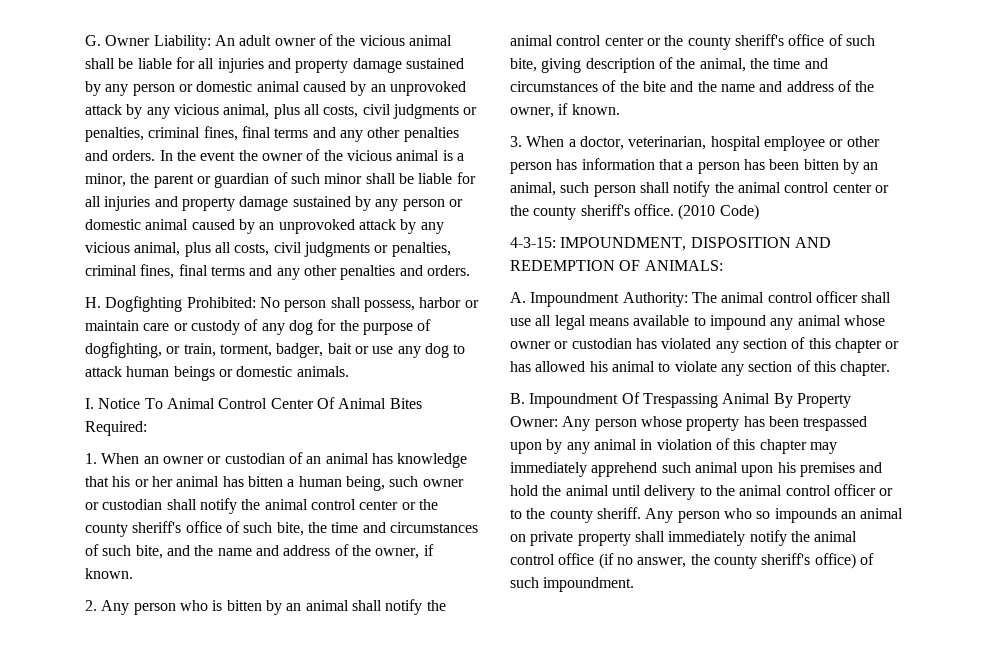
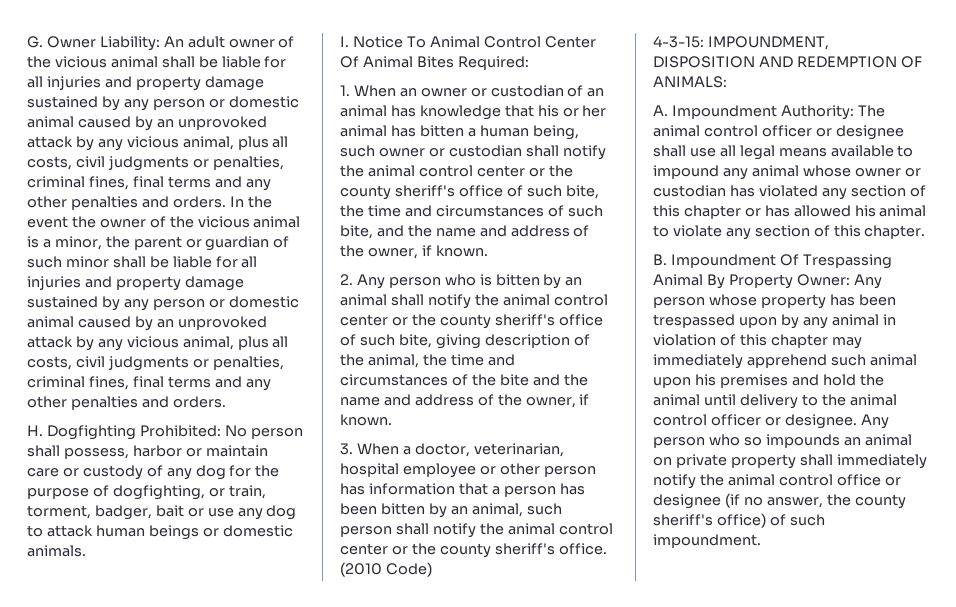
- A. Impoundment Authority: The animal control officer shall use all legal means available to impound any animal whose owner or custodian has violated any section of this chapter or has allowed his animal to violate any section of this chapter.
+ A. Impoundment Authority: The animal control officer or designee shall use all legal means available to impound any animal whose owner or custodian has violated any section of this chapter or has allowed his animal to violate any section of this chapter.
- B. Impoundment Of Trespassing Animal By Property Owner: Any person whose property has been trespassed upon by any animal in violation of this chapter may immediately apprehend such animal upon his premises and hold the animal until delivery to the animal control officer or to the county sheriff.
+ B. Impoundment Of Trespassing Animal By Property Owner: Any person whose property has been trespassed upon by any animal in violation of this chapter may immediately apprehend such animal upon his premises and hold the animal until delivery to the animal control officer or designee.
- Any person who so impounds an animal on private property shall immediately notify the animal control office (if no answer, the county sheriff's office) of such impoundment.
+ Any person who so impounds an animal on private property shall immediately notify the animal control office or designee (if no answer, the county sheriff's office) of such impoundment.

